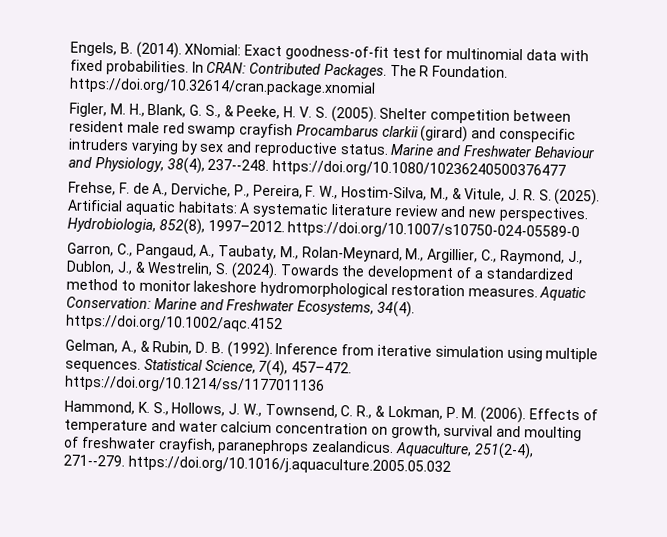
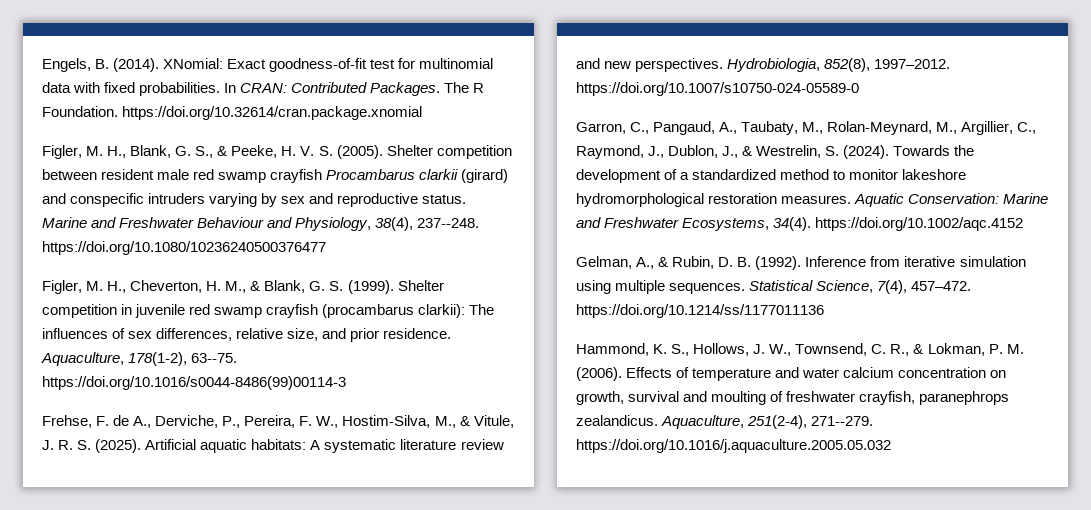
+ Figler, M. H., Cheverton, H. M., & Blank, G. S. (1999). Shelter competition in juvenile red swamp crayfish (procambarus clarkii): The influences of sex differences, relative size, and prior residence. Aquaculture, 178(1-2), 63--75. https://doi.org/10.1016/s0044-8486(99)00114-3

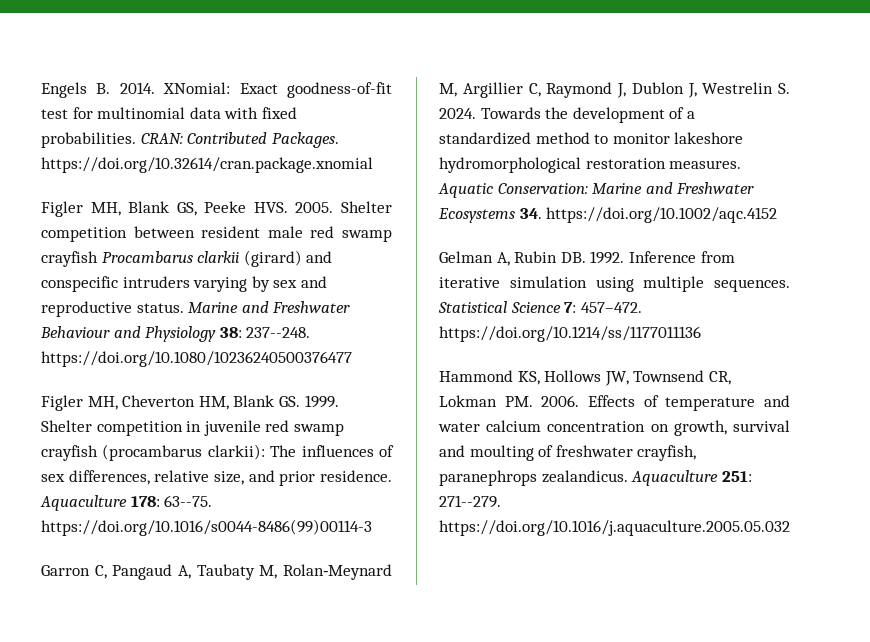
- Engels, B. (2014).
+ Engels B. 2014.
- In CRAN: Contributed Packages. The R Foundation. https://doi.org/10.32614/cran.package.xnomial
- Figler, M. H., Blank, G. S., & Peeke, H. V. S. (2005).
+ CRAN: Contributed Packages. https://doi.org/10.32614/cran.package.xnomial
+ Figler MH, Blank GS, Peeke HVS. 2005.
- Marine and Freshwater Behaviour and Physiology, 38(4), 237--248. https://doi.org/10.1080/10236240500376477
+ Marine and Freshwater Behaviour and Physiology 38: 237--248. https://doi.org/10.1080/10236240500376477
- Figler, M. H., Cheverton, H. M., & Blank, G. S. (1999).
+ Figler MH, Cheverton HM, Blank GS. 1999.
- Aquaculture, 178(1-2), 63--75. https://doi.org/10.1016/s0044-8486(99)00114-3
+ Aquaculture 178: 63--75. https://doi.org/10.1016/s0044-8486(99)00114-3
- Frehse, F. de A., Derviche, P., Pereira, F. W., Hostim-Silva, M., & Vitule, J. R. S. (2025). Artificial aquatic habitats: A systematic literature review and new perspectives. Hydrobiologia, 852(8), 1997–2012. https://doi.org/10.1007/s10750-024-05589-0
- Garron, C., Pangaud, A., Taubaty, M., Rolan‐Meynard, M., Argillier, C., Raymond, J., Dublon, J., & Westrelin, S. (2024).
+ Garron C, Pangaud A, Taubaty M, Rolan‐Meynard M, Argillier C, Raymond J, Dublon J, Westrelin S. 2024.
- Aquatic Conservation: Marine and Freshwater Ecosystems, 34(4). https://doi.org/10.1002/aqc.4152
+ Aquatic Conservation: Marine and Freshwater Ecosystems 34. https://doi.org/10.1002/aqc.4152
- Gelman, A., & Rubin, D. B. (1992).
+ Gelman A, Rubin DB. 1992.
- Statistical Science, 7(4), 457–472. https://doi.org/10.1214/ss/1177011136
+ Statistical Science 7: 457–472. https://doi.org/10.1214/ss/1177011136
- Hammond, K. S., Hollows, J. W., Townsend, C. R., & Lokman, P. M. (2006).
+ Hammond KS, Hollows JW, Townsend CR, Lokman PM. 2006.
- Aquaculture, 251(2-4), 271--279. https://doi.org/10.1016/j.aquaculture.2005.05.032
+ Aquaculture 251: 271--279. https://doi.org/10.1016/j.aquaculture.2005.05.032

